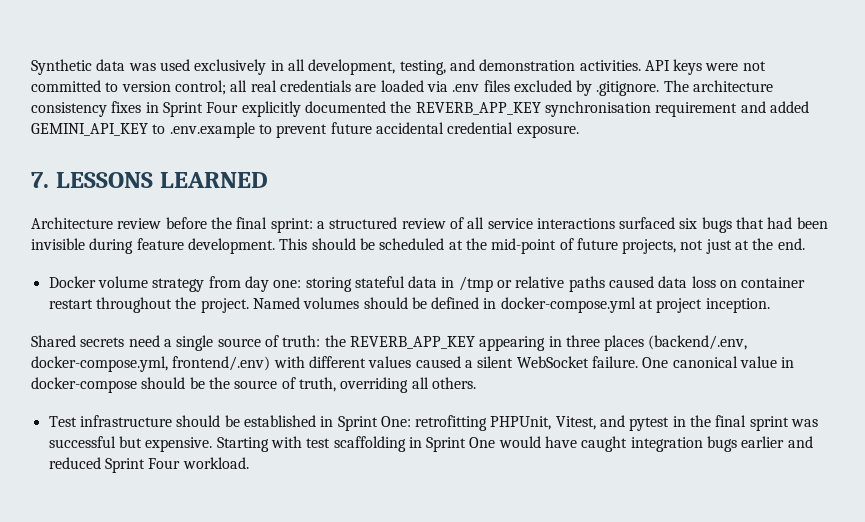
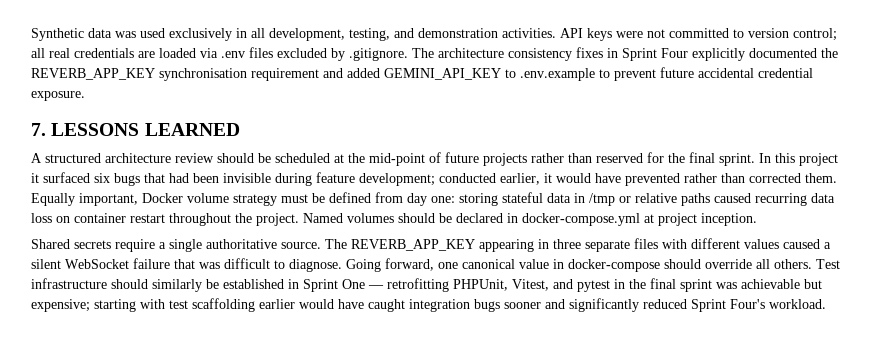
- Architecture review before the final sprint: a structured review of all service interactions surfaced six bugs that had been invisible during feature development. This should be scheduled at the mid-point of future projects, not just at the end.
- Docker volume strategy from day one: storing stateful data in /tmp or relative paths caused data loss on container restart throughout the project.
+ A structured architecture review should be scheduled at the mid-point of future projects rather than reserved for the final sprint. In this project it surfaced six bugs that had been invisible during feature development; conducted earlier, it would have prevented rather than corrected them. Equally important, Docker volume strategy must be defined from day one: storing stateful data in /tmp or relative paths caused recurring data loss on container restart throughout the project.
- Named volumes should be defined in docker-compose.yml at project inception.
+ Named volumes should be declared in docker-compose.yml at project inception.
- Shared secrets need a single source of truth: the REVERB_APP_KEY appearing in three places (backend/.env, docker-compose.yml, frontend/.env) with different values caused a silent WebSocket failure. One canonical value in docker-compose should be the source of truth, overriding all others.
- Test infrastructure should be established in Sprint One: retrofitting PHPUnit, Vitest, and pytest in the final sprint was successful but expensive. Starting with test scaffolding in Sprint One would have caught integration bugs earlier and reduced Sprint Four workload.
+ Shared secrets require a single authoritative source. The REVERB_APP_KEY appearing in three separate files with different values caused a silent WebSocket failure that was difficult to diagnose. Going forward, one canonical value in docker-compose should override all others. Test infrastructure should similarly be established in Sprint One — retrofitting PHPUnit, Vitest, and pytest in the final sprint was achievable but expensive; starting with test scaffolding earlier would have caught integration bugs sooner and significantly reduced Sprint Four's workload.

